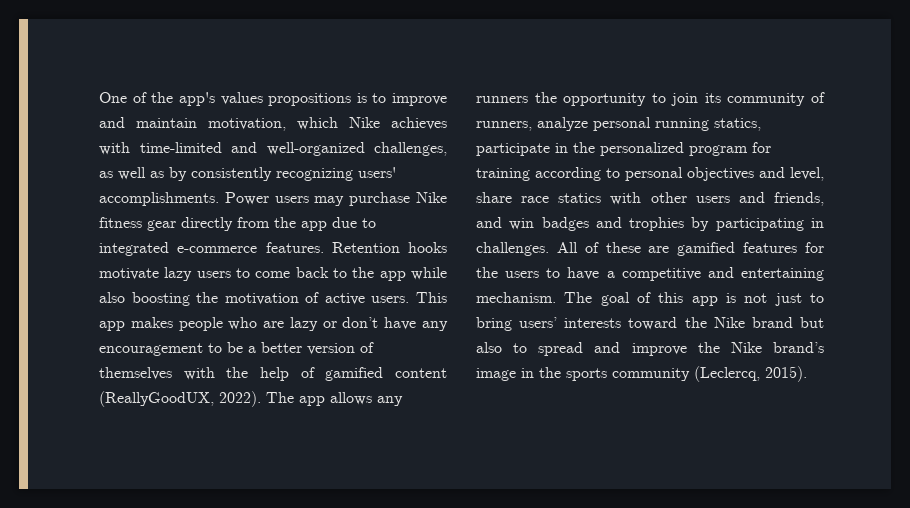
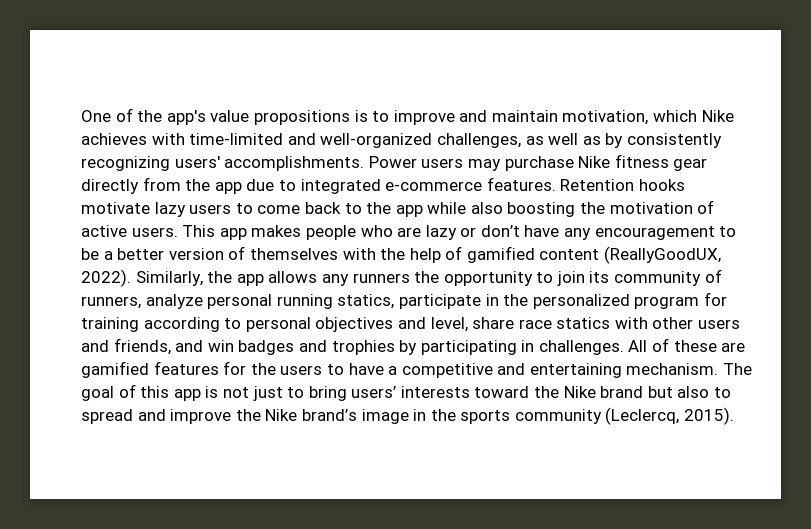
- One of the app's values propositions is to improve and maintain motivation, which Nike achieves with time-limited and well-organized challenges, as well as by consistently recognizing users' accomplishments.
+ One of the app's value propositions is to improve and maintain motivation, which Nike achieves with time-limited and well-organized challenges, as well as by consistently recognizing users' accomplishments.
- The app allows any runners the opportunity to join its community of runners, analyze personal running statics, participate in the personalized program for training according to personal objectives and level, share race statics with other users and friends, and win badges and trophies by participating in challenges.
+ Similarly, the app allows any runners the opportunity to join its community of runners, analyze personal running statics, participate in the personalized program for training according to personal objectives and level, share race statics with other users and friends, and win badges and trophies by participating in challenges.

